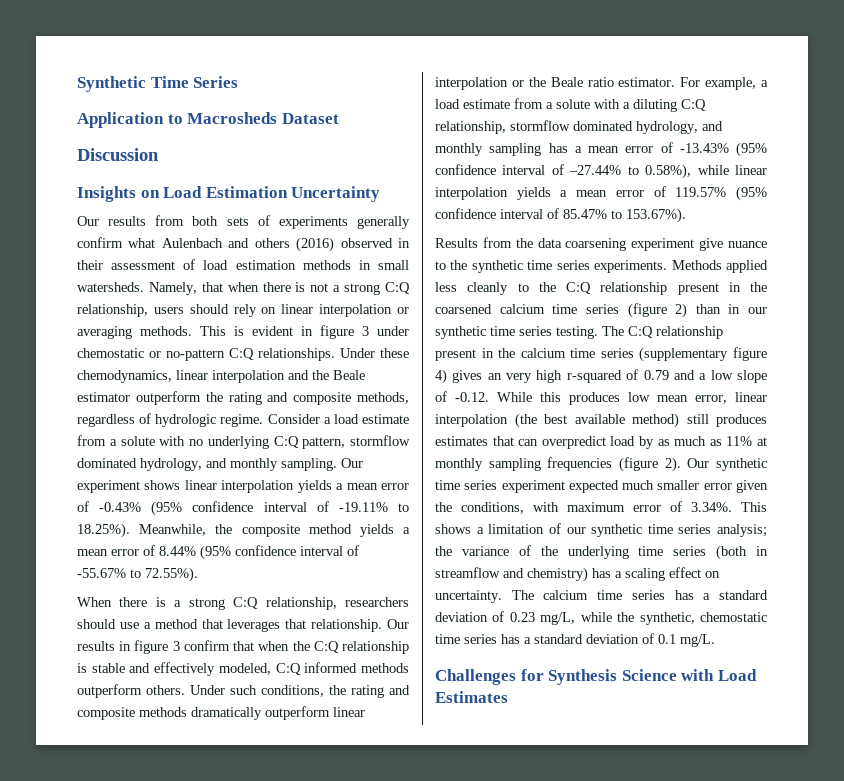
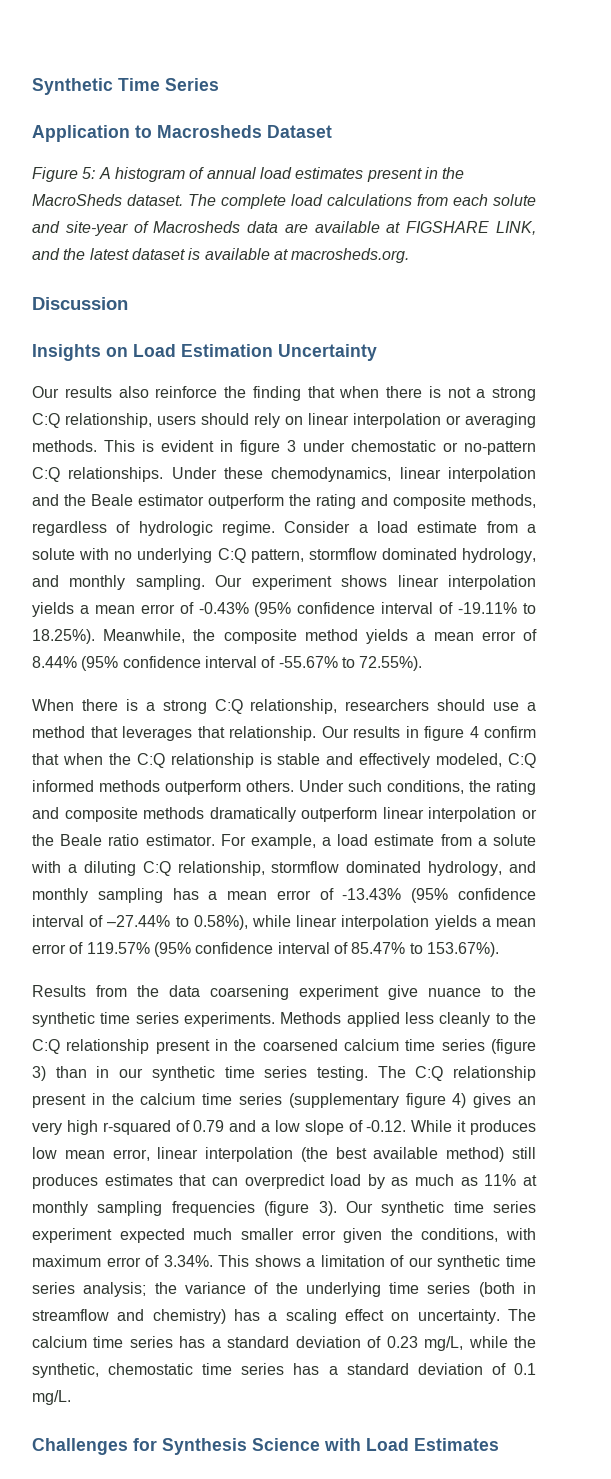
+ Figure 5: A histogram of annual load estimates present in the MacroSheds dataset. The complete load calculations from each solute and site-year of Macrosheds data are available at FIGSHARE LINK, and the latest dataset is available at macrosheds.org.
- Our results from both sets of experiments generally confirm what Aulenbach and others (2016) observed in their assessment of load estimation methods in small watersheds. Namely, that when there is not a strong C:Q relationship, users should rely on linear interpolation or averaging methods.
+ Our results also reinforce the finding that when there is not a strong C:Q relationship, users should rely on linear interpolation or averaging methods.
- Our results in figure 3 confirm that when the C:Q relationship is stable and effectively modeled, C:Q informed methods outperform others.
+ Our results in figure 4 confirm that when the C:Q relationship is stable and effectively modeled, C:Q informed methods outperform others.
- Methods applied less cleanly to the C:Q relationship present in the coarsened calcium time series (figure 2) than in our synthetic time series testing.
+ Methods applied less cleanly to the C:Q relationship present in the coarsened calcium time series (figure 3) than in our synthetic time series testing.
- The C:Q relationship present in the calcium time series (supplementary figure 4) gives an very high r-squared of 0.79 and a low slope of -0.12. While this produces low mean error, linear interpolation (the best available method) still produces estimates that can overpredict load by as much as 11% at monthly sampling frequencies (figure 2).
+ The C:Q relationship present in the calcium time series (supplementary figure 4) gives an very high r-squared of 0.79 and a low slope of -0.12. While it produces low mean error, linear interpolation (the best available method) still produces estimates that can overpredict load by as much as 11% at monthly sampling frequencies (figure 3).

